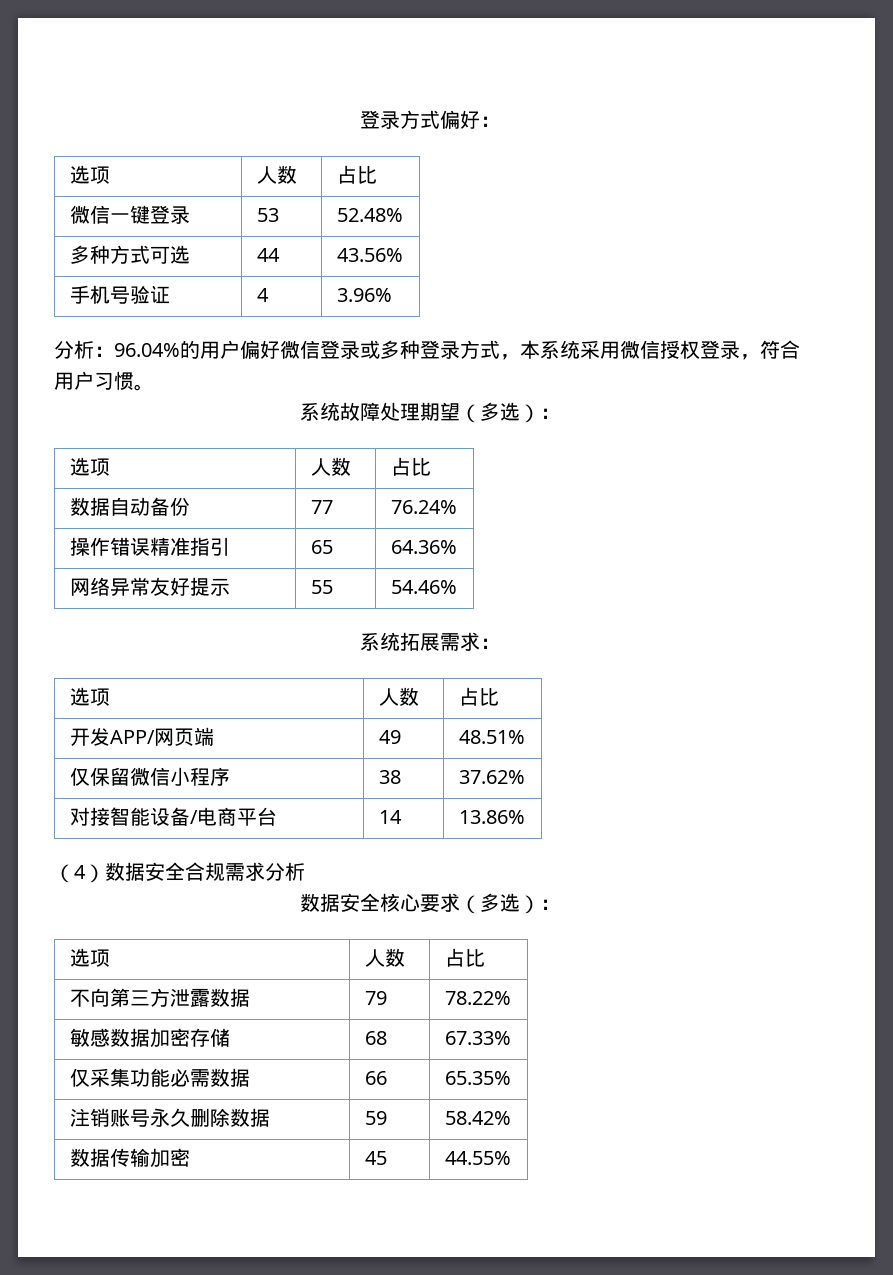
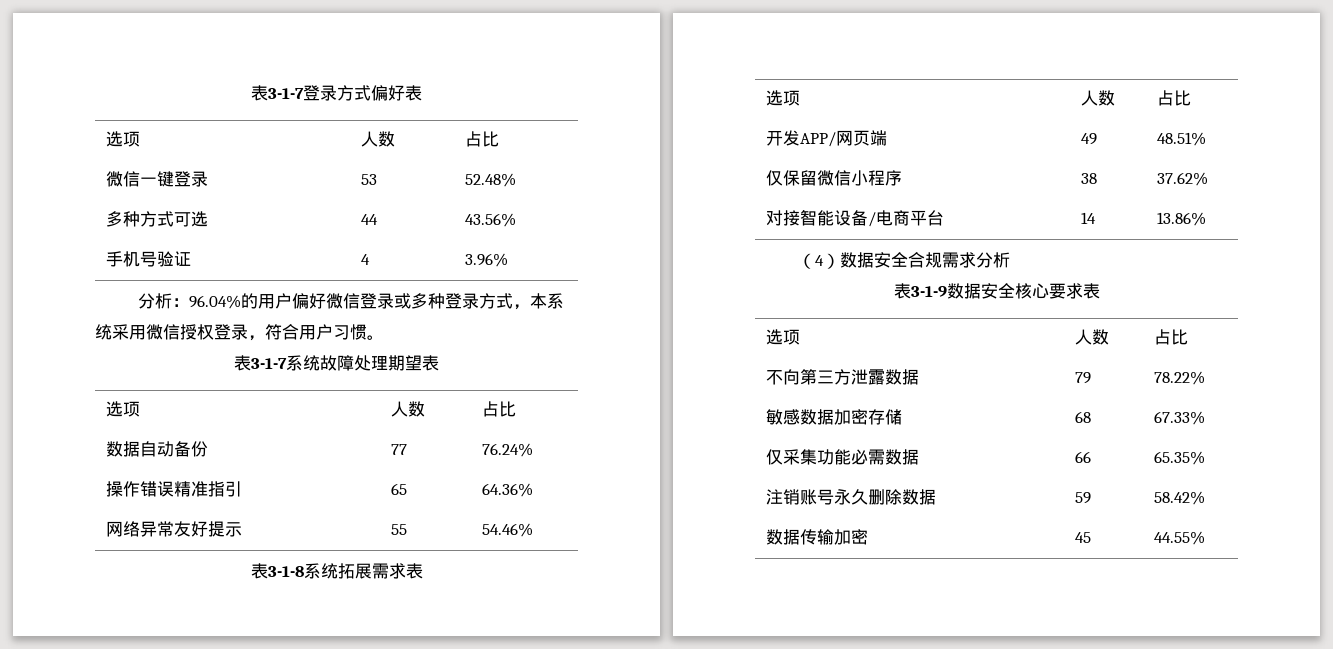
- 登录方式偏好：
+ 表3-1-7登录方式偏好表
- 系统故障处理期望（多选）：
+ 表3-1-7系统故障处理期望表
- 系统拓展需求：
+ 表3-1-8系统拓展需求表
- 数据安全核心要求（多选）：
+ 表3-1-9数据安全核心要求表

